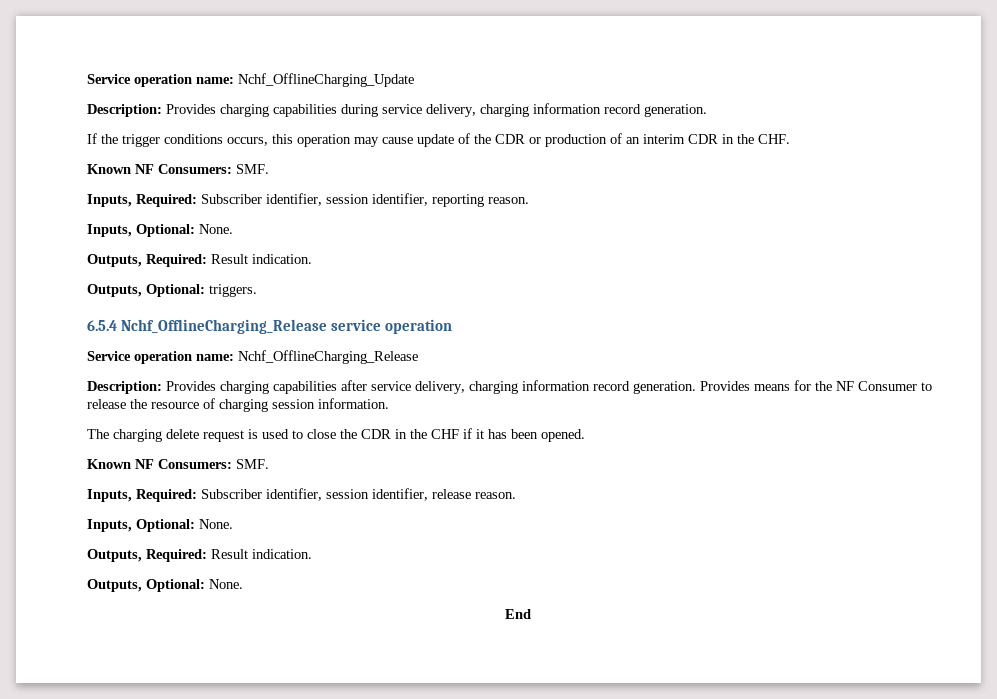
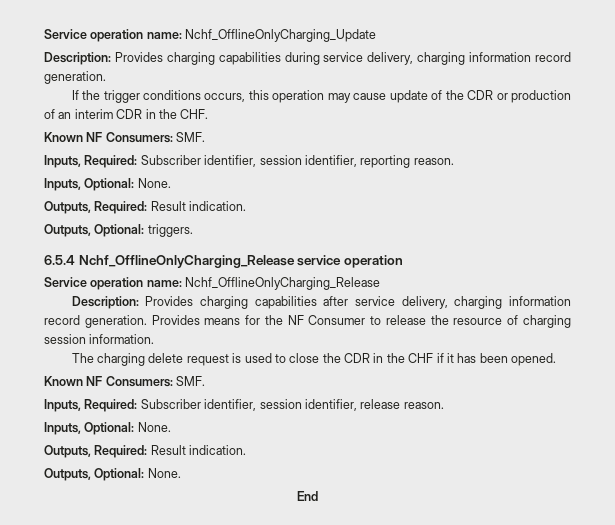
- Service operation name: Nchf_OfflineCharging_Update
+ Service operation name: Nchf_OfflineOnlyCharging_Update
- 6.5.4 Nchf_OfflineCharging_Release service operation
+ 6.5.4 Nchf_OfflineOnlyCharging_Release service operation
- Service operation name: Nchf_OfflineCharging_Release
+ Service operation name: Nchf_OfflineOnlyCharging_Release

